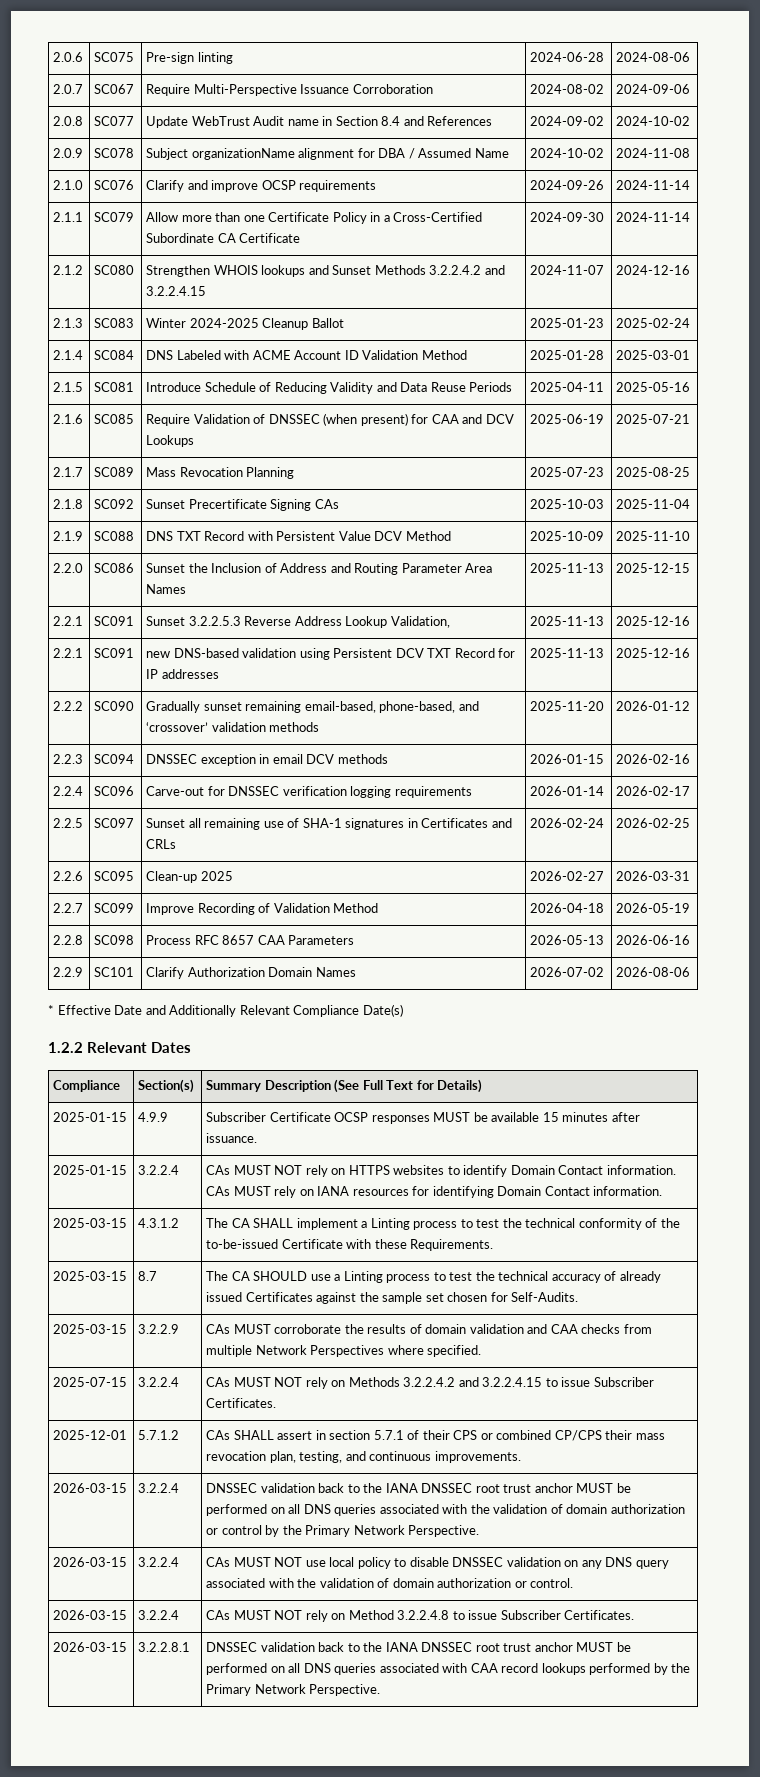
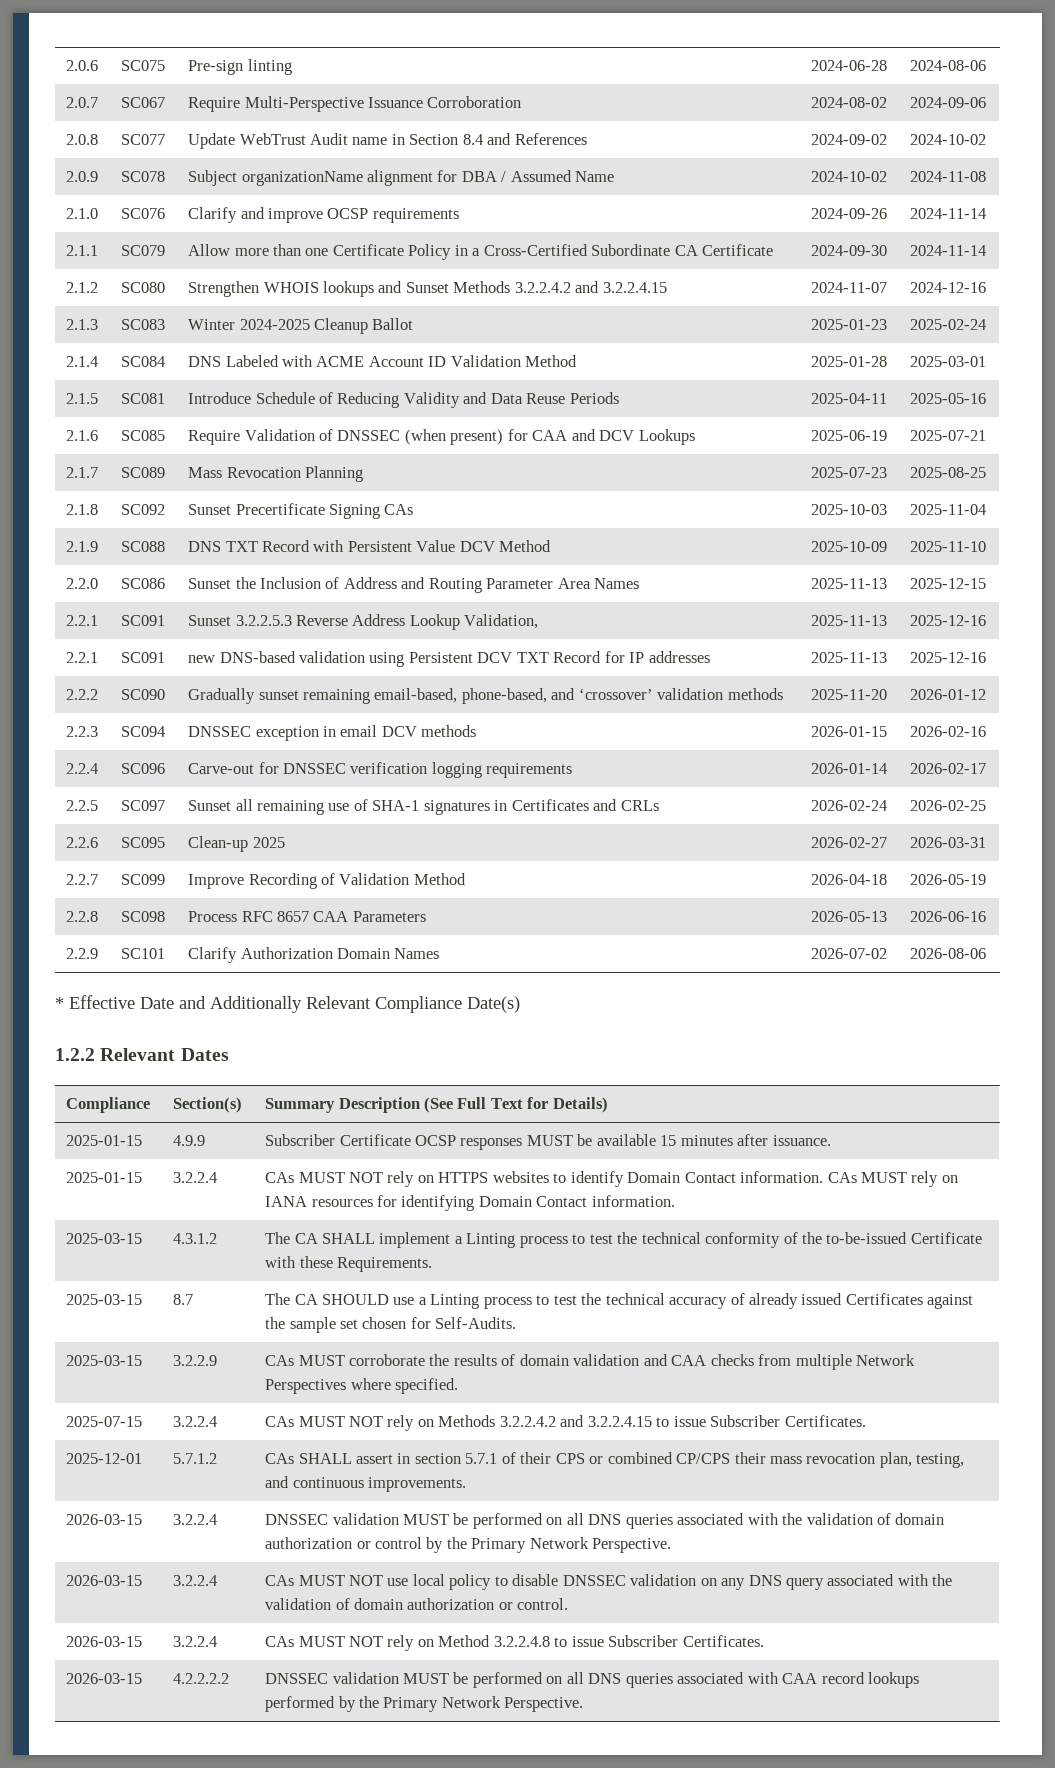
- 2026-03-15 | 3.2.2.4 | DNSSEC validation back to the IANA DNSSEC root trust anchor MUST be performed on all DNS queries associated with the validation of domain authorization or control by the Primary Network Perspective.
+ 2026-03-15 | 3.2.2.4 | DNSSEC validation MUST be performed on all DNS queries associated with the validation of domain authorization or control by the Primary Network Perspective.
- 2026-03-15 | 3.2.2.8.1 | DNSSEC validation back to the IANA DNSSEC root trust anchor MUST be performed on all DNS queries associated with CAA record lookups performed by the Primary Network Perspective.
+ 2026-03-15 | 4.2.2.2.2 | DNSSEC validation MUST be performed on all DNS queries associated with CAA record lookups performed by the Primary Network Perspective.

